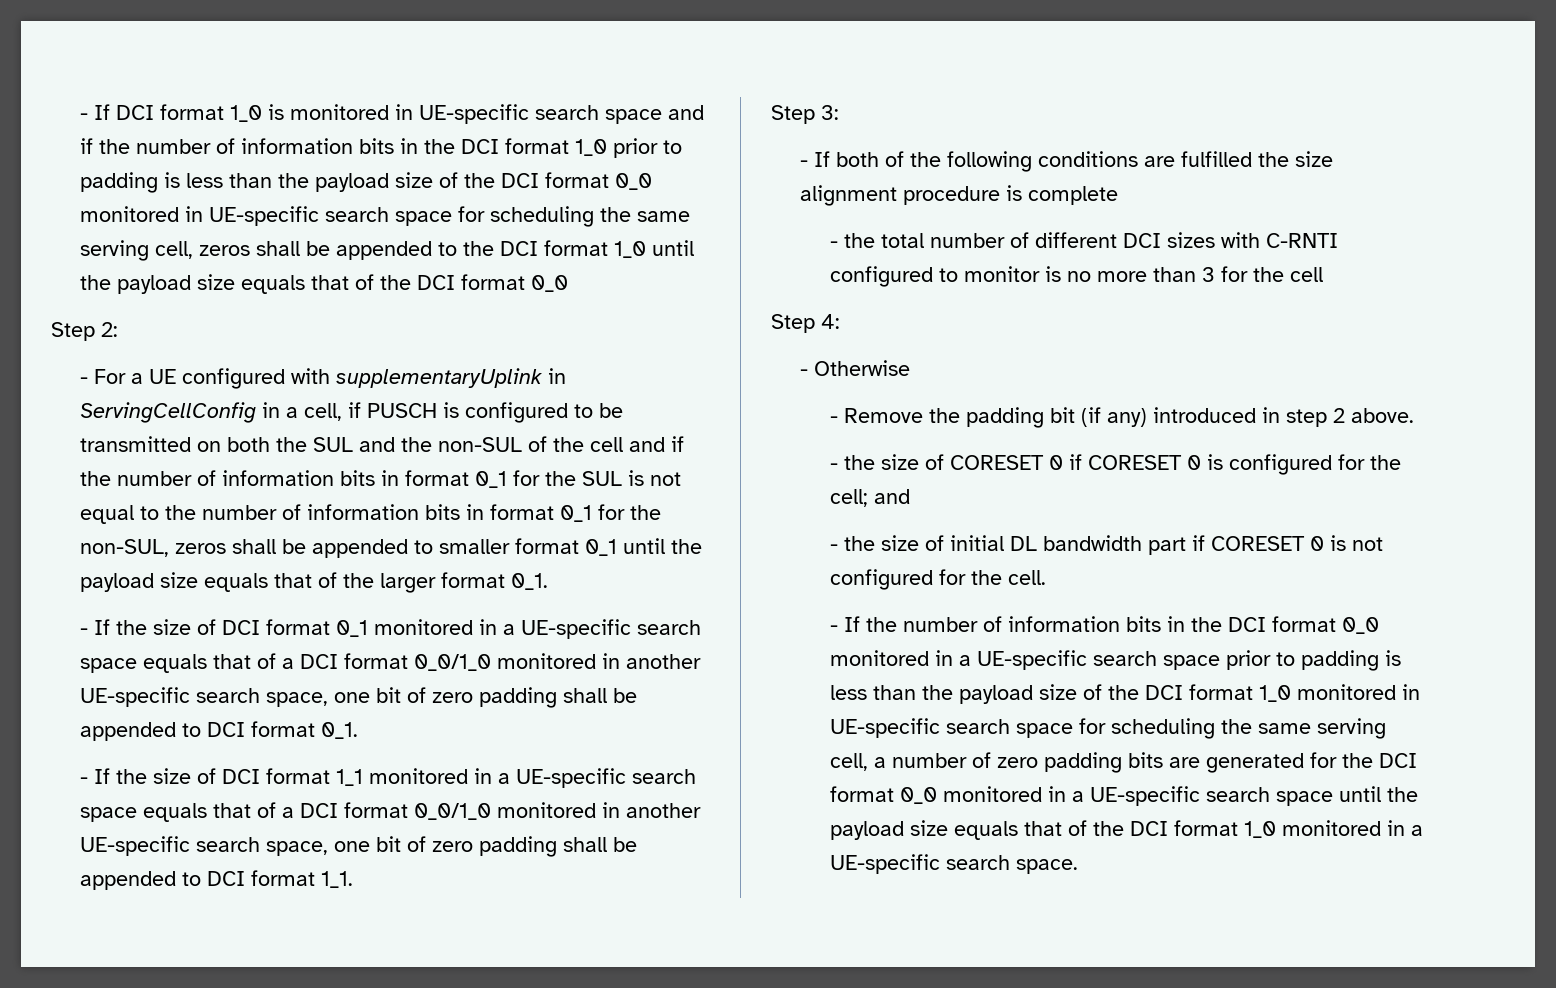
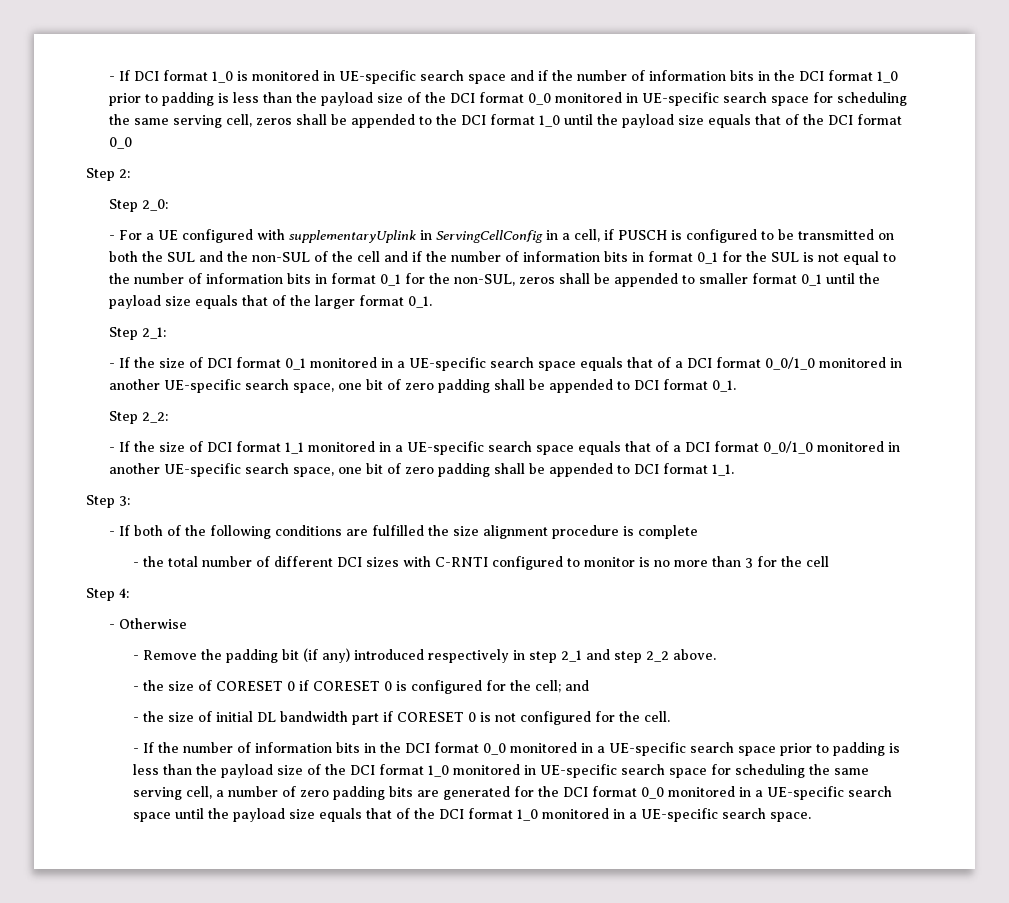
+ Step 2_0:
+ Step 2_1:
+ Step 2_2:
- - Remove the padding bit (if any) introduced in step 2 above.
+ - Remove the padding bit (if any) introduced respectively in step 2_1 and step 2_2 above.

